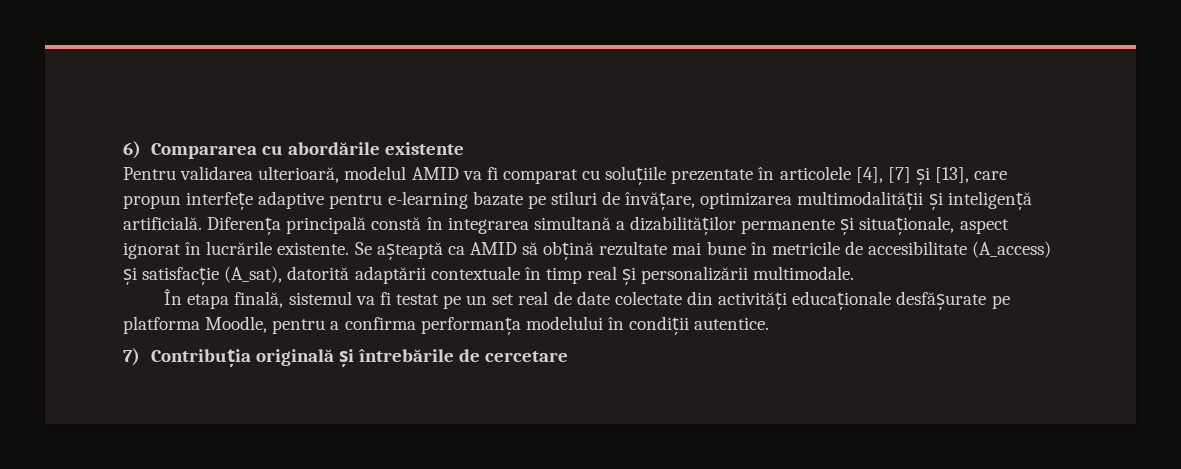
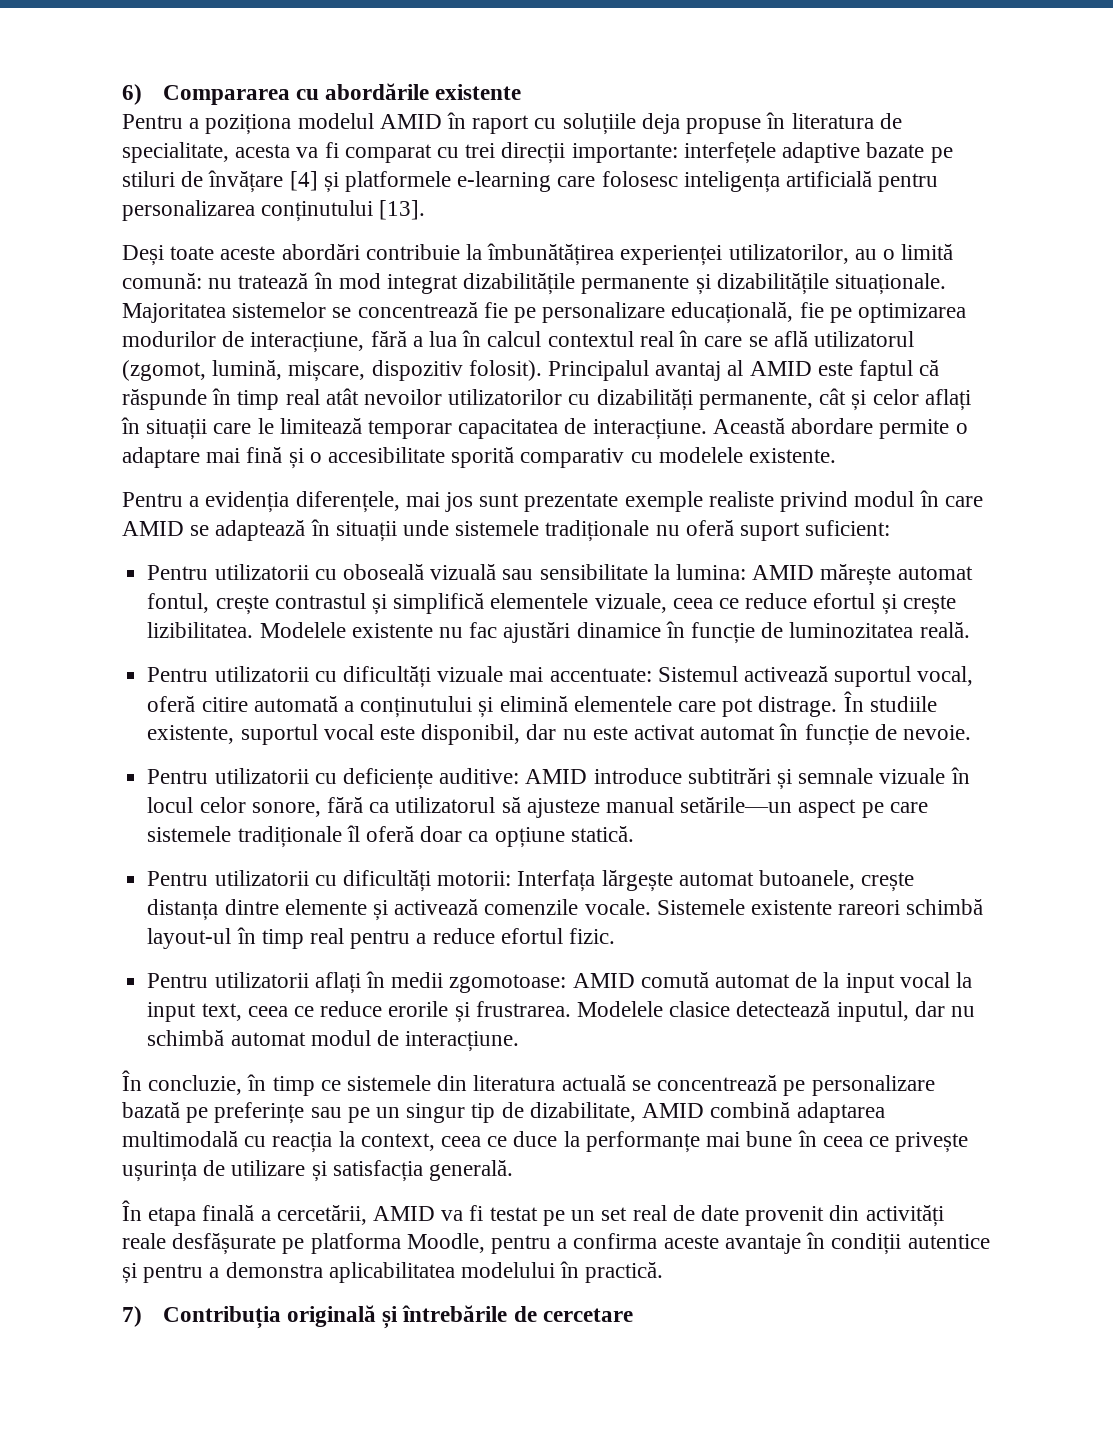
- Pentru validarea ulterioară, modelul AMID va fi comparat cu soluțiile prezentate în articolele [4], [7] și [13], care propun interfețe adaptive pentru e-learning bazate pe stiluri de învățare, optimizarea multimodalității și inteligență artificială. Diferența principală constă în integrarea simultană a dizabilităților permanente și situaționale, aspect ignorat în lucrările existente. Se așteaptă ca AMID să obțină rezultate mai bune în metricile de accesibilitate (A_access) și satisfacție (A_sat), datorită adaptării contextuale în timp real și personalizării multimodale.
- În etapa finală, sistemul va fi testat pe un set real de date colectate din activități educaționale desfășurate pe platforma Moodle, pentru a confirma performanța modelului în condiții autentice.
+ Pentru a poziționa modelul AMID în raport cu soluțiile deja propuse în literatura de specialitate, acesta va fi comparat cu trei direcții importante: interfețele adaptive bazate pe stiluri de învățare [4] și platformele e-learning care folosesc inteligența artificială pentru personalizarea conținutului [13].
+ Deși toate aceste abordări contribuie la îmbunătățirea experienței utilizatorilor, au o limită comună: nu tratează în mod integrat dizabilitățile permanente și dizabilitățile situaționale. Majoritatea sistemelor se concentrează fie pe personalizare educațională, fie pe optimizarea modurilor de interacțiune, fără a lua în calcul contextul real în care se află utilizatorul (zgomot, lumină, mișcare, dispozitiv folosit). Principalul avantaj al AMID este faptul că răspunde în timp real atât nevoilor utilizatorilor cu dizabilități permanente, cât și celor aflați în situații care le limitează temporar capacitatea de interacțiune. Această abordare permite o adaptare mai fină și o accesibilitate sporită comparativ cu modelele existente.
+ Pentru a evidenția diferențele, mai jos sunt prezentate exemple realiste privind modul în care AMID se adaptează în situații unde sistemele tradiționale nu oferă suport suficient:
+ Pentru utilizatorii cu oboseală vizuală sau sensibilitate la lumina: AMID mărește automat fontul, crește contrastul și simplifică elementele vizuale, ceea ce reduce efortul și crește lizibilitatea. Modelele existente nu fac ajustări dinamice în funcție de luminozitatea reală.
+ Pentru utilizatorii cu dificultăți vizuale mai accentuate: Sistemul activează suportul vocal, oferă citire automată a conținutului și elimină elementele care pot distrage. În studiile existente, suportul vocal este disponibil, dar nu este activat automat în funcție de nevoie.
+ Pentru utilizatorii cu deficiențe auditive: AMID introduce subtitrări și semnale vizuale în locul celor sonore, fără ca utilizatorul să ajusteze manual setările—un aspect pe care sistemele tradiționale îl oferă doar ca opțiune statică.
+ Pentru utilizatorii cu dificultăți motorii: Interfața lărgește automat butoanele, crește distanța dintre elemente și activează comenzile vocale. Sistemele existente rareori schimbă layout-ul în timp real pentru a reduce efortul fizic.
+ Pentru utilizatorii aflați în medii zgomotoase: AMID comută automat de la input vocal la input text, ceea ce reduce erorile și frustrarea. Modelele clasice detectează inputul, dar nu schimbă automat modul de interacțiune.
+ În concluzie, în timp ce sistemele din literatura actuală se concentrează pe personalizare bazată pe preferințe sau pe un singur tip de dizabilitate, AMID combină adaptarea multimodală cu reacția la context, ceea ce duce la performanțe mai bune în ceea ce privește ușurința de utilizare și satisfacția generală.
+ În etapa finală a cercetării, AMID va fi testat pe un set real de date provenit din activități reale desfășurate pe platforma Moodle, pentru a confirma aceste avantaje în condiții autentice și pentru a demonstra aplicabilitatea modelului în practică.

